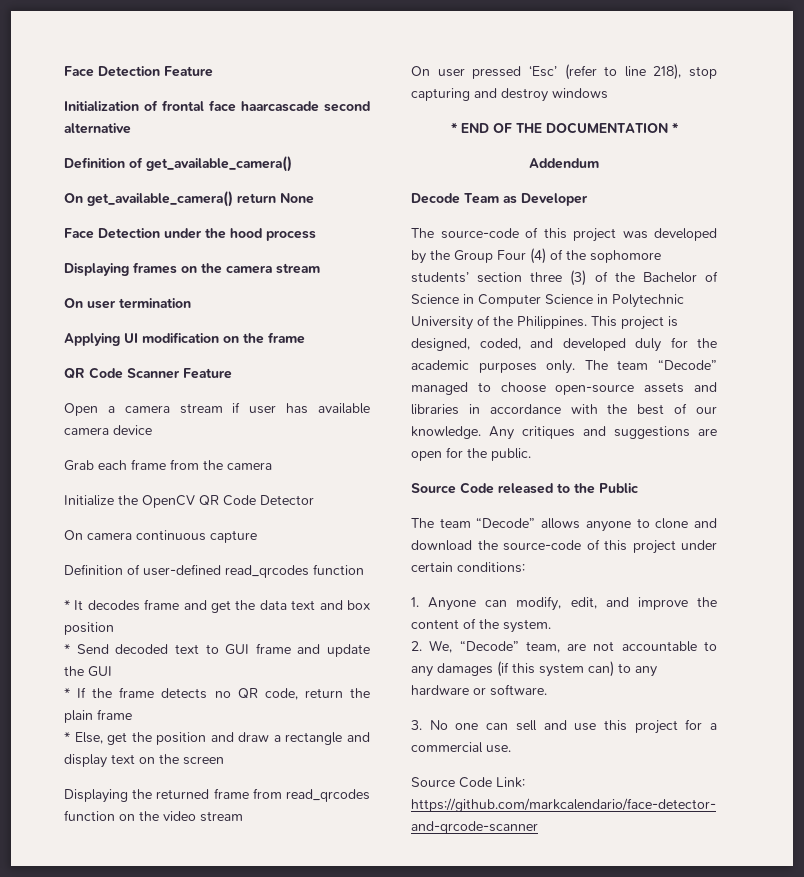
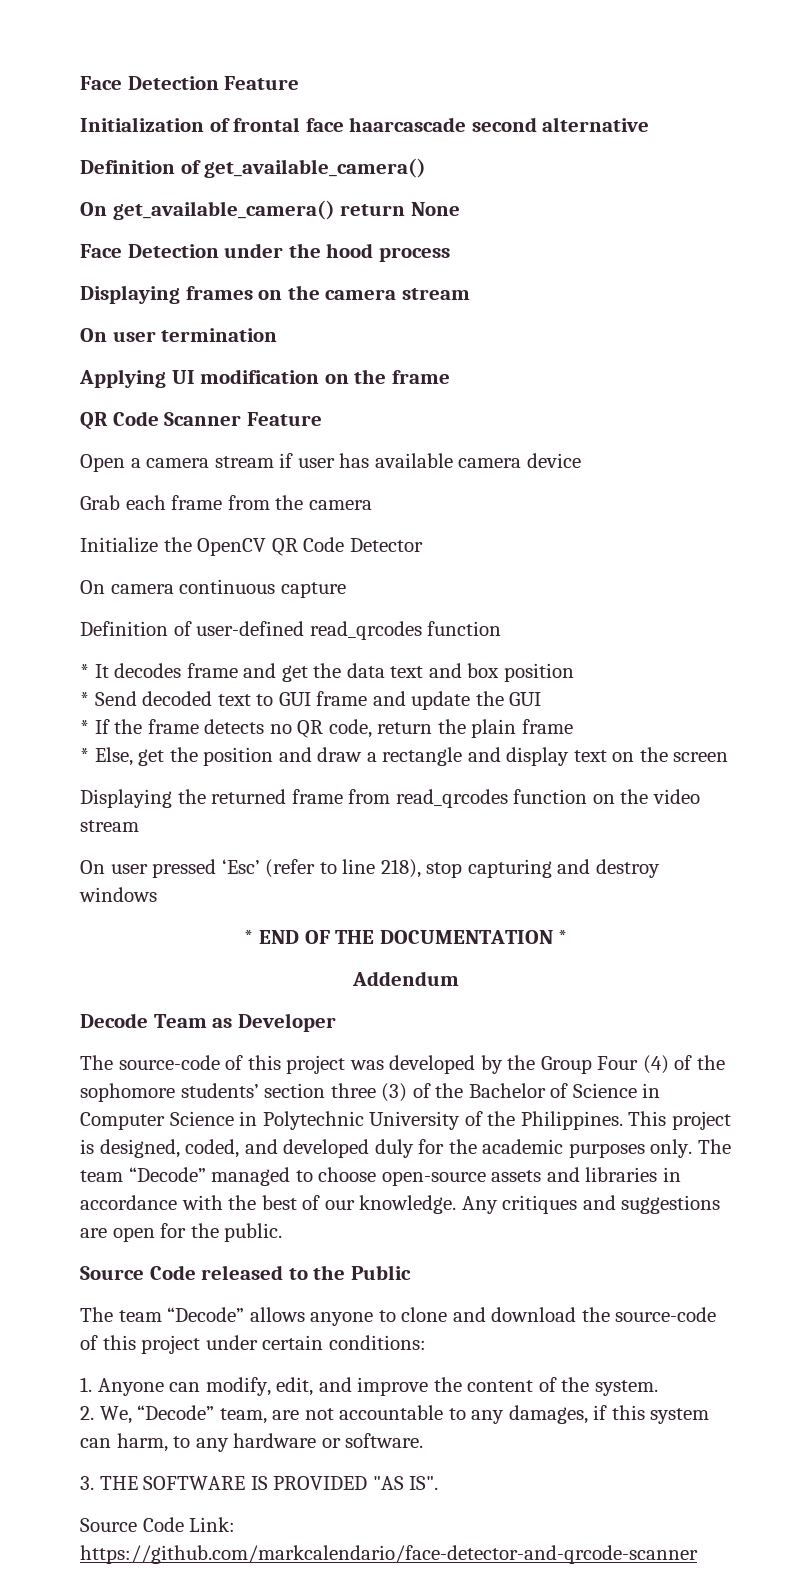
- 2. We, “Decode” team, are not accountable to any damages (if this system can) to any hardware or software.
+ 2. We, “Decode” team, are not accountable to any damages, if this system can harm, to any hardware or software.
- 3. No one can sell and use this project for a commercial use.
+ 3. THE SOFTWARE IS PROVIDED "AS IS".

